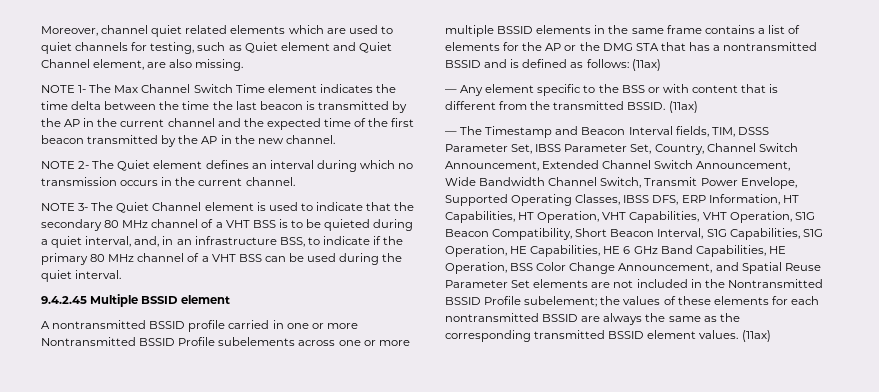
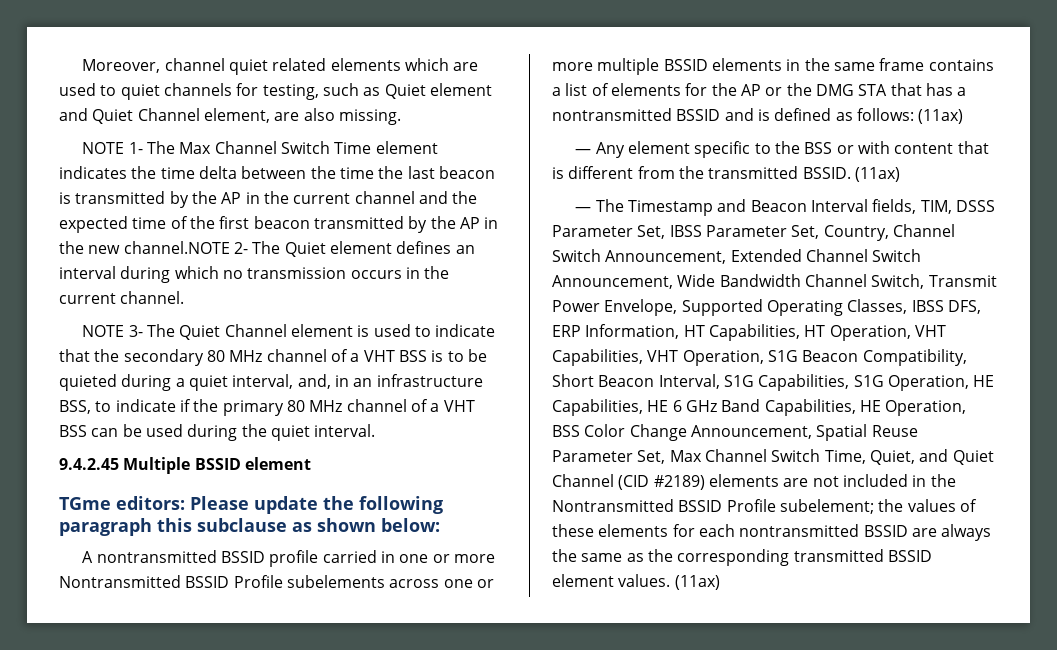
- NOTE 1- The Max Channel Switch Time element indicates the time delta between the time the last beacon is transmitted by the AP in the current channel and the expected time of the first beacon transmitted by the AP in the new channel.
- NOTE 2- The Quiet element defines an interval during which no transmission occurs in the current channel.
+ NOTE 1- The Max Channel Switch Time element indicates the time delta between the time the last beacon is transmitted by the AP in the current channel and the expected time of the first beacon transmitted by the AP in the new channel.NOTE 2- The Quiet element defines an interval during which no transmission occurs in the current channel.
+ TGme editors: Please update the following paragraph this subclause as shown below:
- — The Timestamp and Beacon Interval fields, TIM, DSSS Parameter Set, IBSS Parameter Set, Country, Channel Switch Announcement, Extended Channel Switch Announcement, Wide Bandwidth Channel Switch, Transmit Power Envelope, Supported Operating Classes, IBSS DFS, ERP Information, HT Capabilities, HT Operation, VHT Capabilities, VHT Operation, S1G Beacon Compatibility, Short Beacon Interval, S1G Capabilities, S1G Operation, HE Capabilities, HE 6 GHz Band Capabilities, HE Operation, BSS Color Change Announcement, and Spatial Reuse Parameter Set elements are not included in the Nontransmitted BSSID Profile subelement;
+ — The Timestamp and Beacon Interval fields, TIM, DSSS Parameter Set, IBSS Parameter Set, Country, Channel Switch Announcement, Extended Channel Switch Announcement, Wide Bandwidth Channel Switch, Transmit Power Envelope, Supported Operating Classes, IBSS DFS, ERP Information, HT Capabilities, HT Operation, VHT Capabilities, VHT Operation, S1G Beacon Compatibility, Short Beacon Interval, S1G Capabilities, S1G Operation, HE Capabilities, HE 6 GHz Band Capabilities, HE Operation, BSS Color Change Announcement, Spatial Reuse Parameter Set, Max Channel Switch Time, Quiet, and Quiet Channel (CID #2189) elements are not included in the Nontransmitted BSSID Profile subelement;

